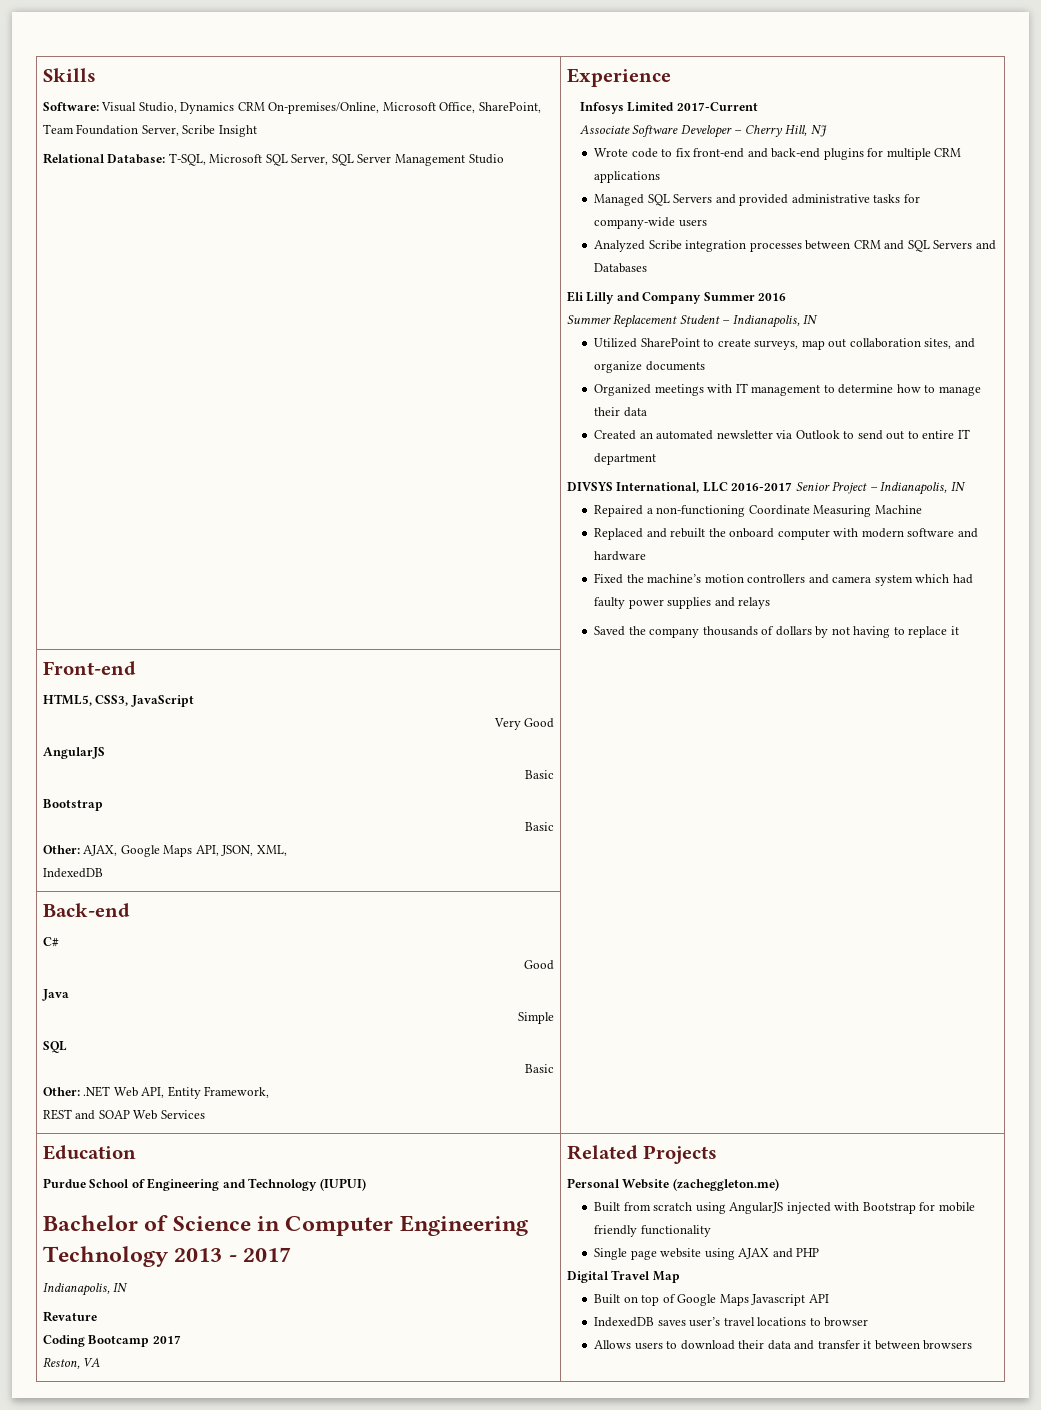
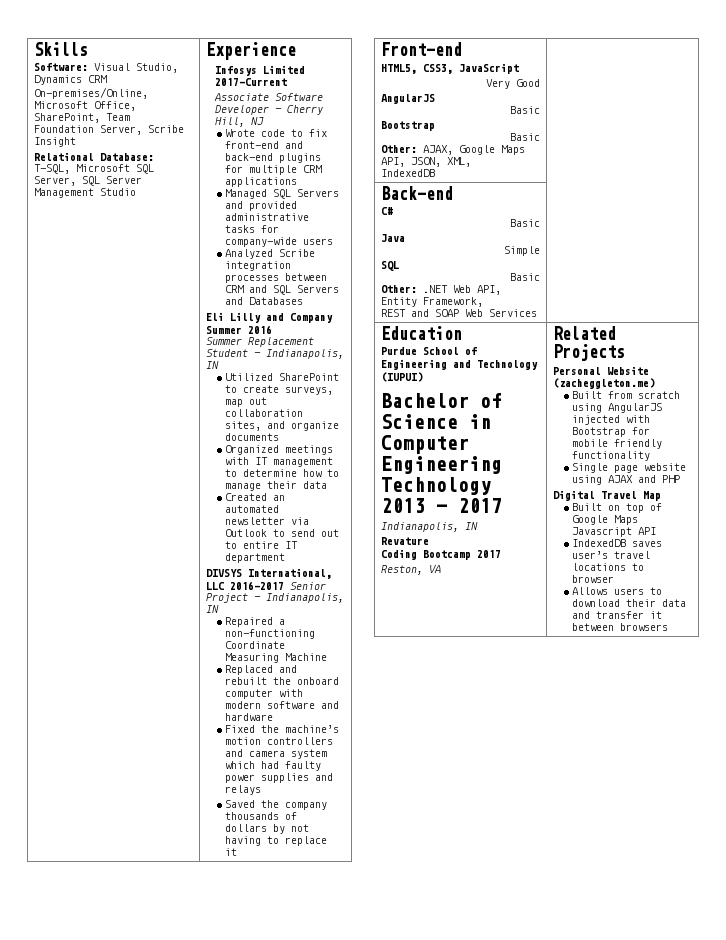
  Back-end
  C#
- Good
+ Basic

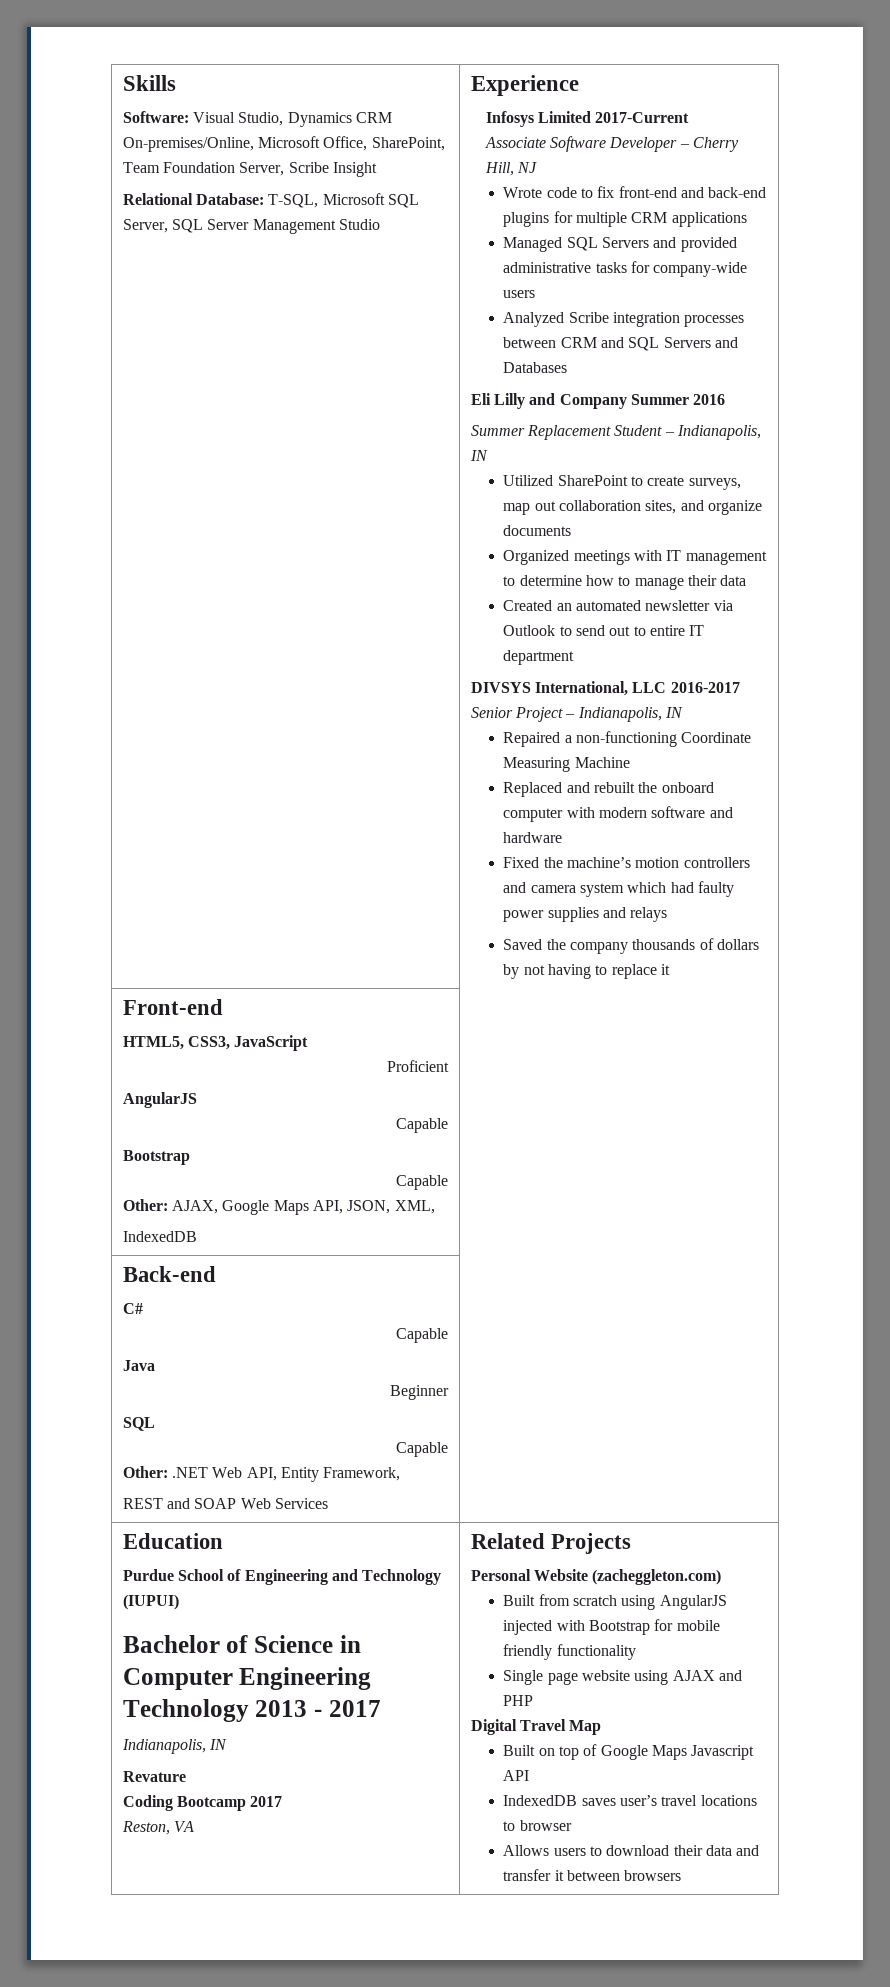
  Front-end
  HTML5, CSS3, JavaScript
- Very Good
+ Proficient
  AngularJS
- Basic
+ Capable
  Bootstrap
- Basic
+ Capable
  Back-end
  C#
- Basic
+ Capable
  Java
- Simple
+ Beginner
  SQL
- Basic
+ Capable
- Personal Website (zacheggleton.me)
+ Personal Website (zacheggleton.com)

